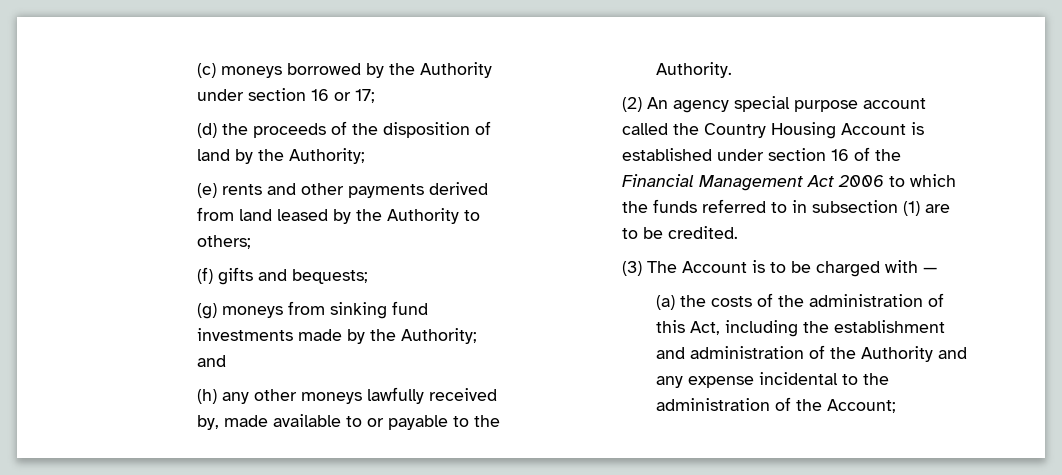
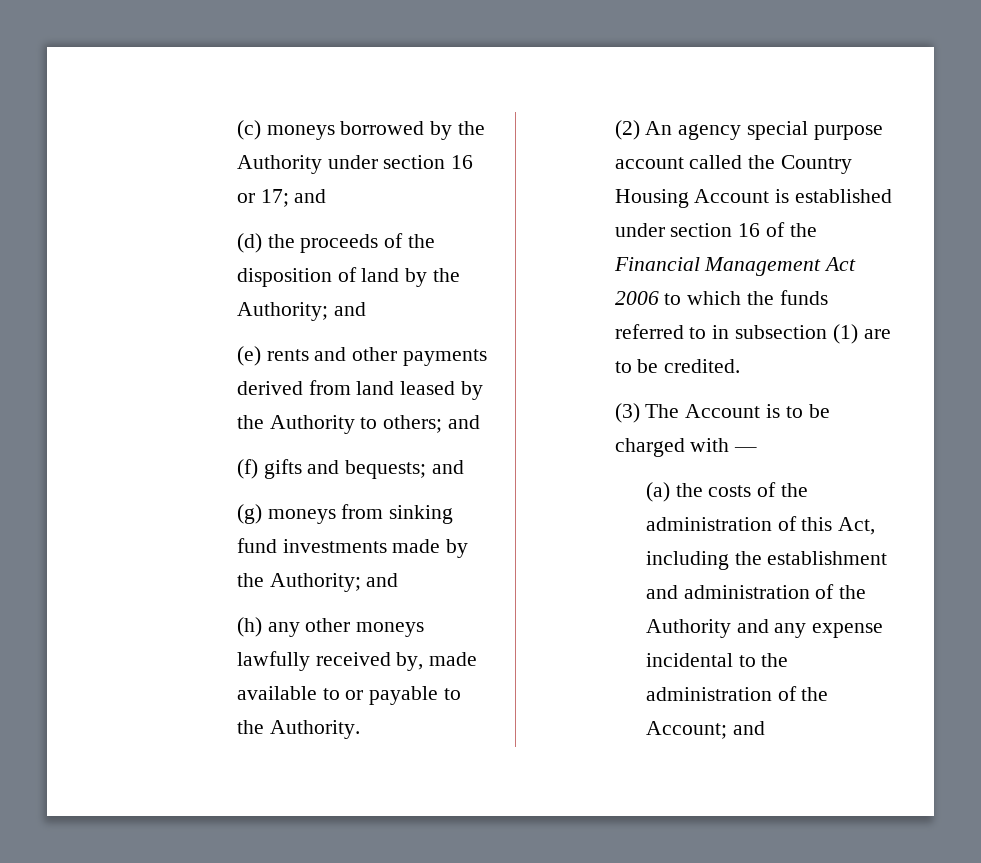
- (c) moneys borrowed by the Authority under section 16 or 17;
+ (c) moneys borrowed by the Authority under section 16 or 17; and
- (d) the proceeds of the disposition of land by the Authority;
+ (d) the proceeds of the disposition of land by the Authority; and
- (e) rents and other payments derived from land leased by the Authority to others;
+ (e) rents and other payments derived from land leased by the Authority to others; and
- (f) gifts and bequests;
+ (f) gifts and bequests; and
- (a) the costs of the administration of this Act, including the establishment and administration of the Authority and any expense incidental to the administration of the Account;
+ (a) the costs of the administration of this Act, including the establishment and administration of the Authority and any expense incidental to the administration of the Account; and

